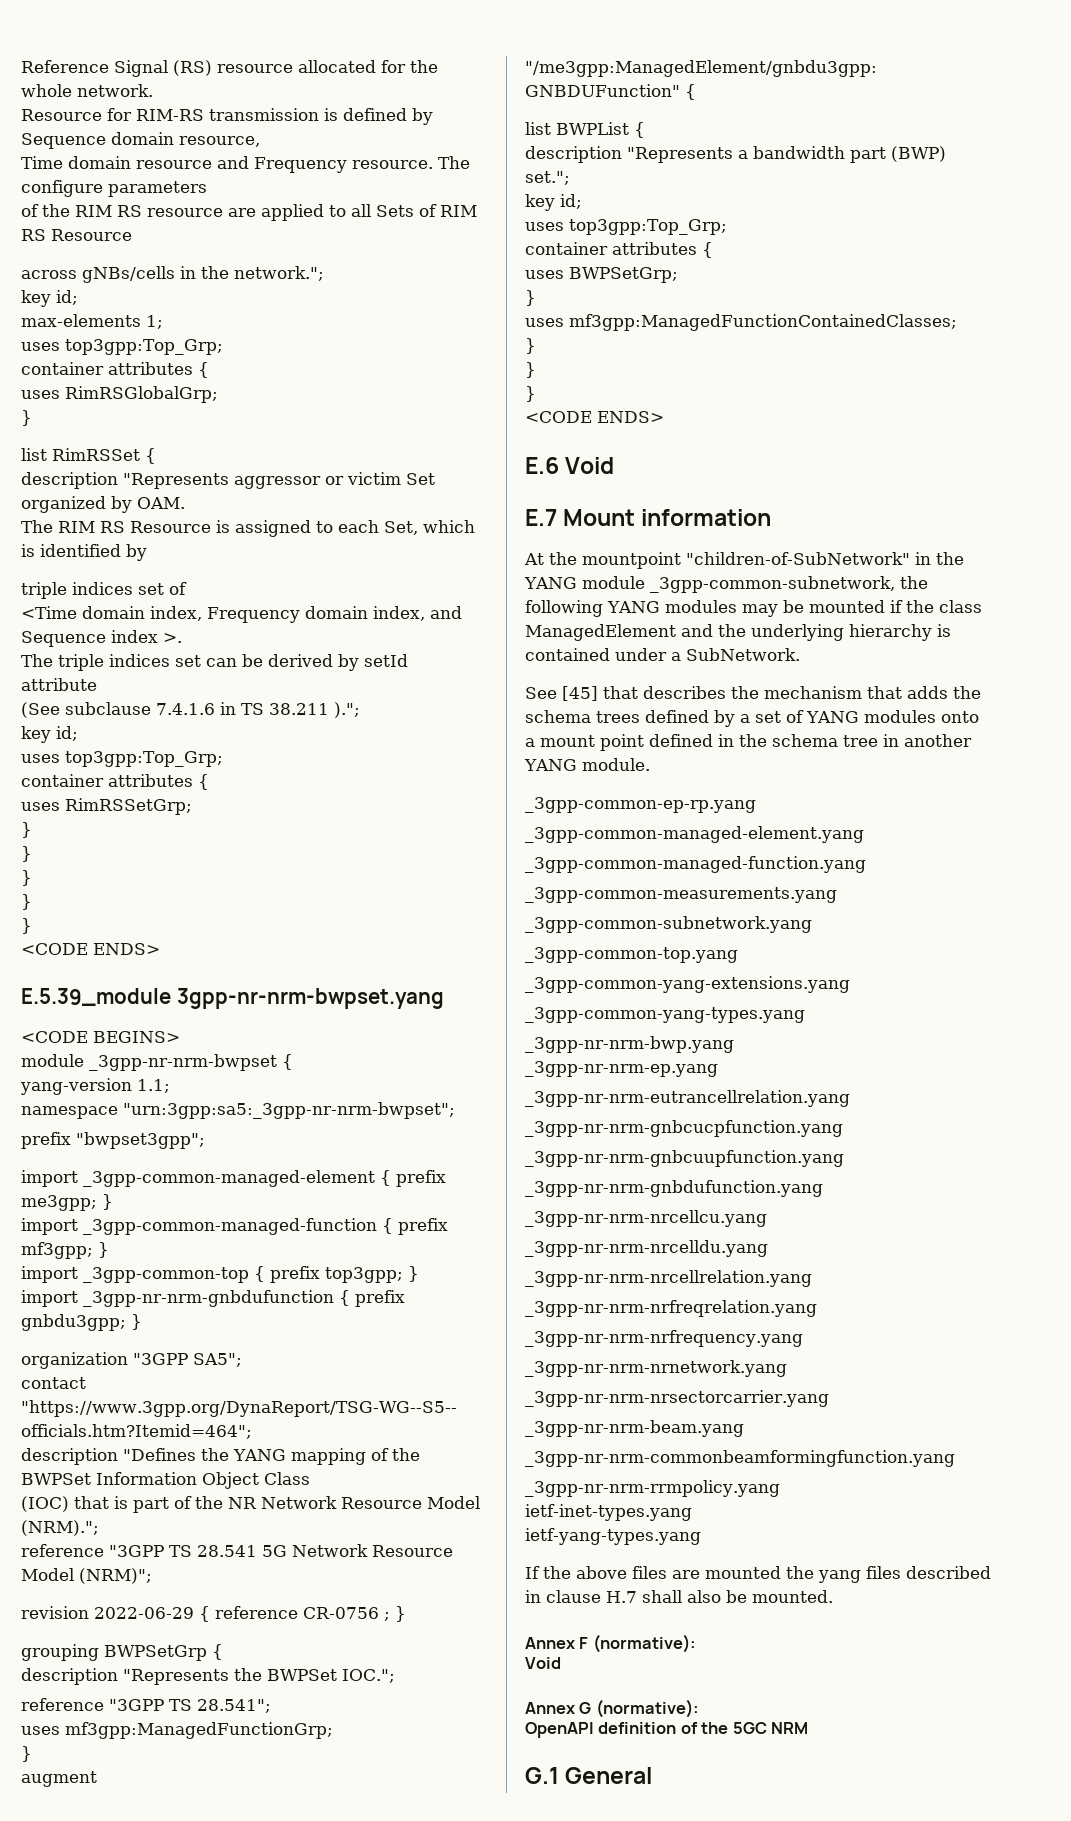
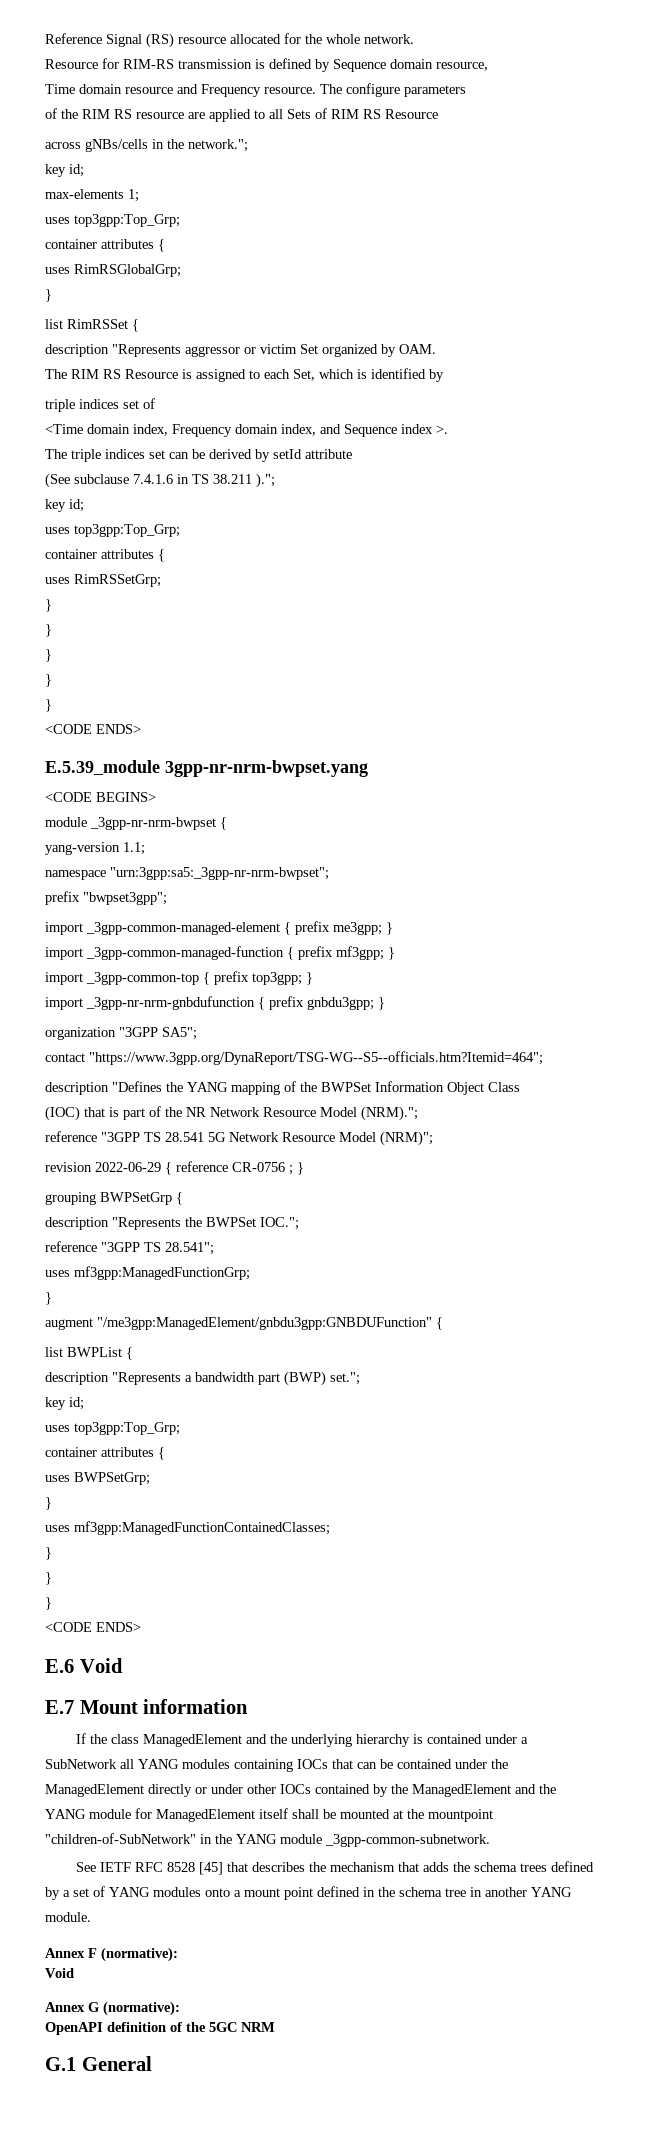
- At the mountpoint "children-of-SubNetwork" in the YANG module _3gpp-common-subnetwork, the following YANG modules may be mounted if the class ManagedElement and the underlying hierarchy is contained under a SubNetwork.
- See [45] that describes the mechanism that adds the schema trees defined by a set of YANG modules onto a mount point defined in the schema tree in another YANG module.
+ If the class ManagedElement and the underlying hierarchy is contained under a SubNetwork all YANG modules containing IOCs that can be contained under the ManagedElement directly or under other IOCs contained by the ManagedElement and the YANG module for ManagedElement itself shall be mounted at the mountpoint "children-of-SubNetwork" in the YANG module _3gpp-common-subnetwork.
+ See IETF RFC 8528 [45] that describes the mechanism that adds the schema trees defined by a set of YANG modules onto a mount point defined in the schema tree in another YANG module.
- _3gpp-common-ep-rp.yang
- _3gpp-common-managed-element.yang
- _3gpp-common-managed-function.yang
- _3gpp-common-measurements.yang
- _3gpp-common-subnetwork.yang
- _3gpp-common-top.yang
- _3gpp-common-yang-extensions.yang
- _3gpp-common-yang-types.yang
- _3gpp-nr-nrm-bwp.yang
- _3gpp-nr-nrm-ep.yang
- _3gpp-nr-nrm-eutrancellrelation.yang
- _3gpp-nr-nrm-gnbcucpfunction.yang
- _3gpp-nr-nrm-gnbcuupfunction.yang
- _3gpp-nr-nrm-gnbdufunction.yang
- _3gpp-nr-nrm-nrcellcu.yang
- _3gpp-nr-nrm-nrcelldu.yang
- _3gpp-nr-nrm-nrcellrelation.yang
- _3gpp-nr-nrm-nrfreqrelation.yang
- _3gpp-nr-nrm-nrfrequency.yang
- _3gpp-nr-nrm-nrnetwork.yang
- _3gpp-nr-nrm-nrsectorcarrier.yang
- _3gpp-nr-nrm-beam.yang
- _3gpp-nr-nrm-commonbeamformingfunction.yang
- _3gpp-nr-nrm-rrmpolicy.yang
- ietf-inet-types.yang
- ietf-yang-types.yang
- If the above files are mounted the yang files described in clause H.7 shall also be mounted.

